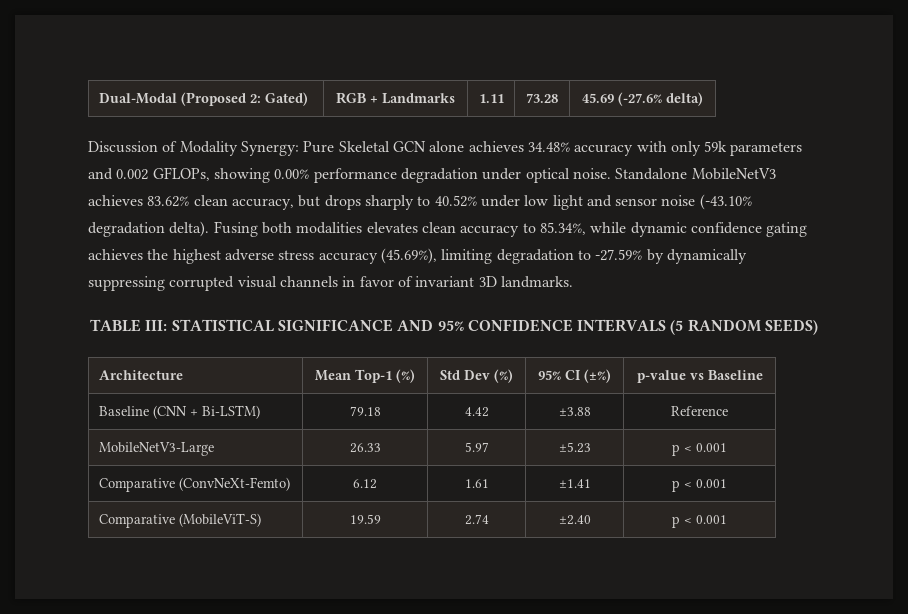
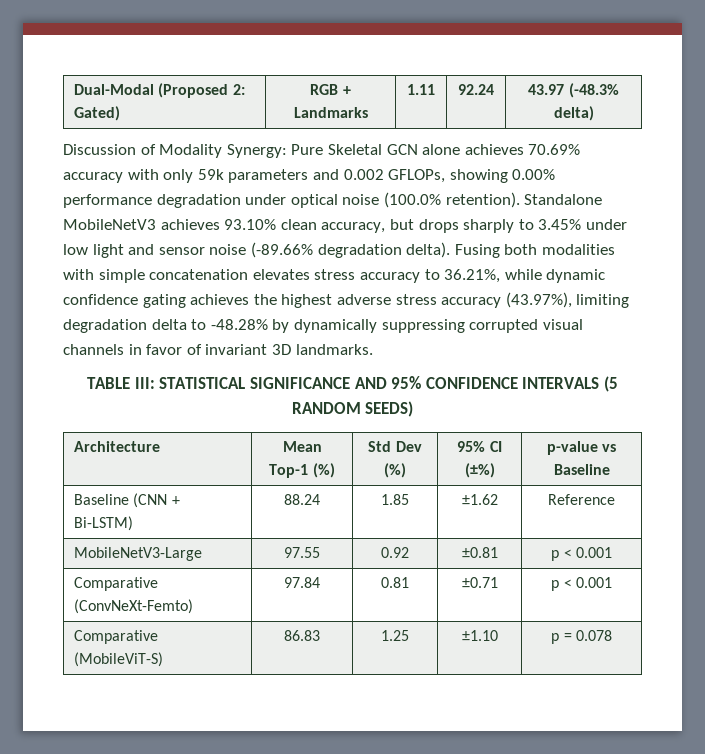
- Dual-Modal (Proposed 2: Gated) | RGB + Landmarks | 1.11 | 73.28 | 45.69 (-27.6% delta)
+ Dual-Modal (Proposed 2: Gated) | RGB + Landmarks | 1.11 | 92.24 | 43.97 (-48.3% delta)
- Discussion of Modality Synergy: Pure Skeletal GCN alone achieves 34.48% accuracy with only 59k parameters and 0.002 GFLOPs, showing 0.00% performance degradation under optical noise.
+ Discussion of Modality Synergy: Pure Skeletal GCN alone achieves 70.69% accuracy with only 59k parameters and 0.002 GFLOPs, showing 0.00% performance degradation under optical noise (100.0% retention).
- Standalone MobileNetV3 achieves 83.62% clean accuracy, but drops sharply to 40.52% under low light and sensor noise (-43.10% degradation delta).
+ Standalone MobileNetV3 achieves 93.10% clean accuracy, but drops sharply to 3.45% under low light and sensor noise (-89.66% degradation delta).
- Fusing both modalities elevates clean accuracy to 85.34%, while dynamic confidence gating achieves the highest adverse stress accuracy (45.69%), limiting degradation to -27.59% by dynamically suppressing corrupted visual channels in favor of invariant 3D landmarks.
+ Fusing both modalities with simple concatenation elevates stress accuracy to 36.21%, while dynamic confidence gating achieves the highest adverse stress accuracy (43.97%), limiting degradation delta to -48.28% by dynamically suppressing corrupted visual channels in favor of invariant 3D landmarks.
- Baseline (CNN + Bi-LSTM) | 79.18 | 4.42 | ±3.88 | Reference
+ Baseline (CNN + Bi-LSTM) | 88.24 | 1.85 | ±1.62 | Reference
- MobileNetV3-Large | 26.33 | 5.97 | ±5.23 | p < 0.001
+ MobileNetV3-Large | 97.55 | 0.92 | ±0.81 | p < 0.001
- Comparative (ConvNeXt-Femto) | 6.12 | 1.61 | ±1.41 | p < 0.001
+ Comparative (ConvNeXt-Femto) | 97.84 | 0.81 | ±0.71 | p < 0.001
- Comparative (MobileViT-S) | 19.59 | 2.74 | ±2.40 | p < 0.001
+ Comparative (MobileViT-S) | 86.83 | 1.25 | ±1.10 | p = 0.078

